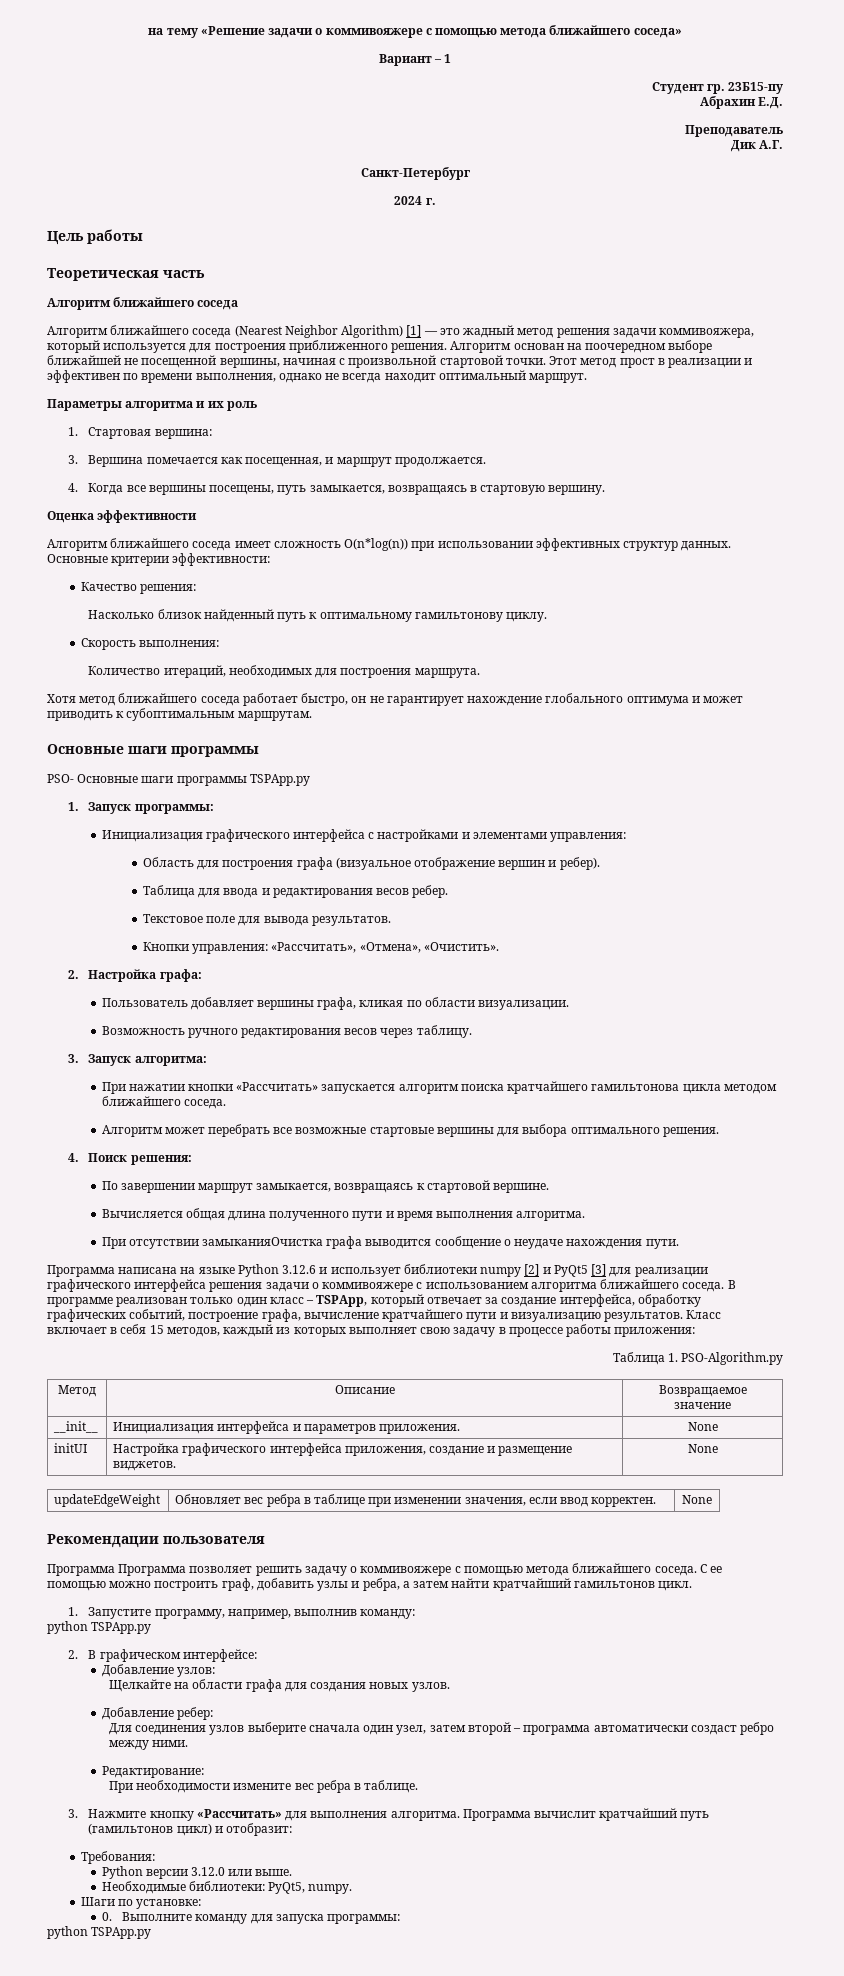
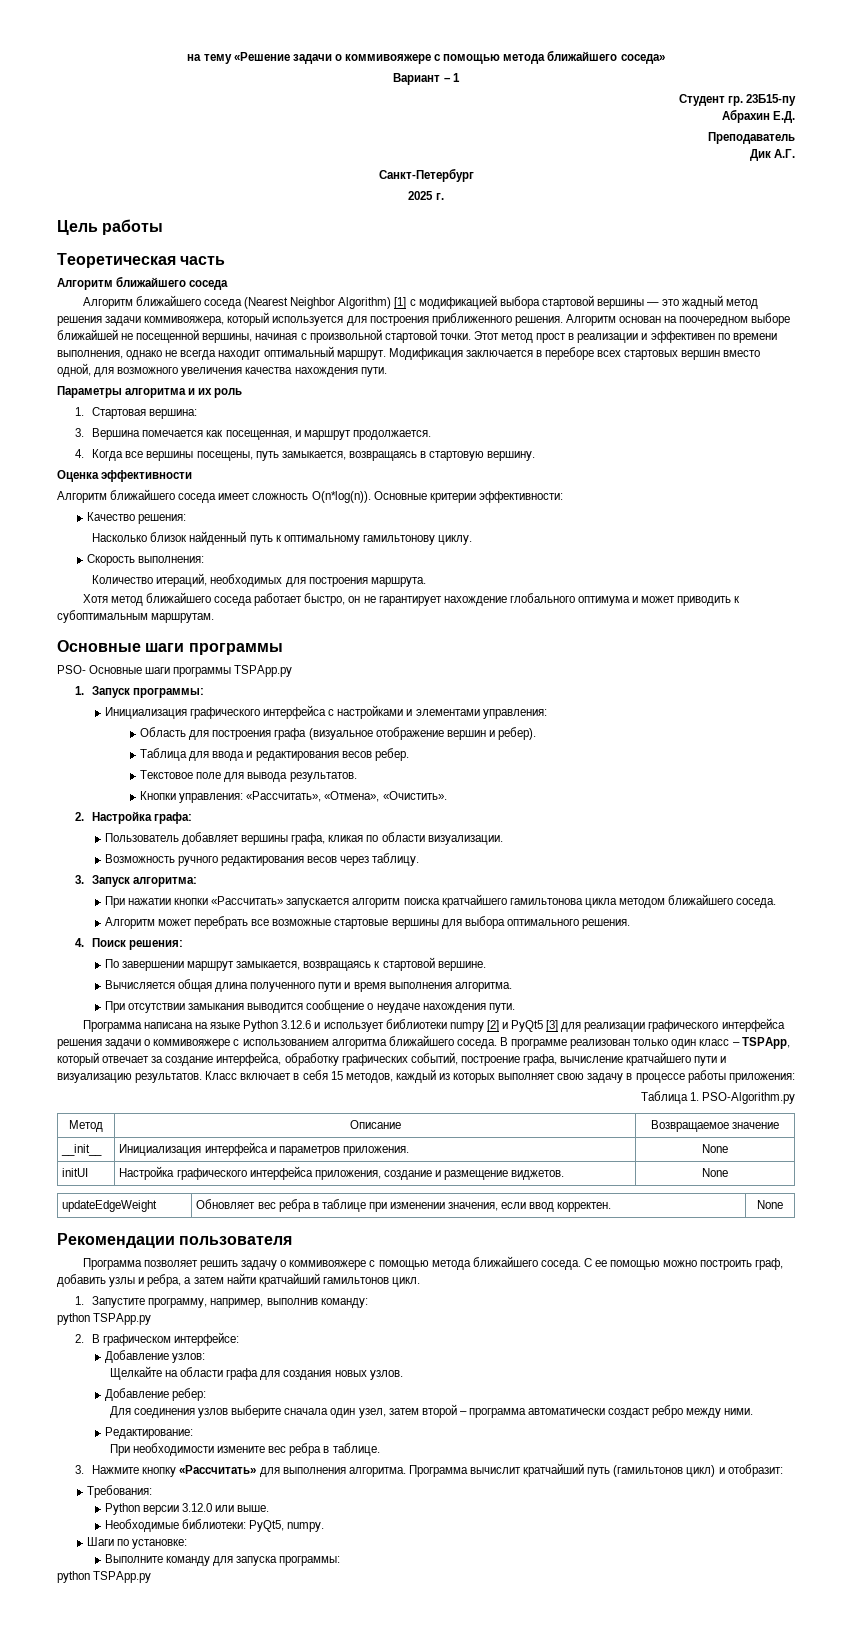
- 2024 г.
+ 2025 г.
- Алгоритм ближайшего соседа (Nearest Neighbor Algorithm) [1] — это жадный метод решения задачи коммивояжера, который используется для построения приближенного решения.
+ Алгоритм ближайшего соседа (Nearest Neighbor Algorithm) [1] с модификацией выбора стартовой вершины — это жадный метод решения задачи коммивояжера, который используется для построения приближенного решения.
+ Модификация заключается в переборе всех стартовых вершин вместо одной, для возможного увеличения качества нахождения пути.
- Алгоритм ближайшего соседа имеет сложность O(n*log(n)) при использовании эффективных структур данных.
+ Алгоритм ближайшего соседа имеет сложность O(n*log(n)).
- При отсутствии замыканияОчистка графа выводится сообщение о неудаче нахождения пути.
+ При отсутствии замыкания выводится сообщение о неудаче нахождения пути.
- Программа Программа позволяет решить задачу о коммивояжере с помощью метода ближайшего соседа.
+ Программа позволяет решить задачу о коммивояжере с помощью метода ближайшего соседа.
- 0. Выполните команду для запуска программы:
+ Выполните команду для запуска программы:

